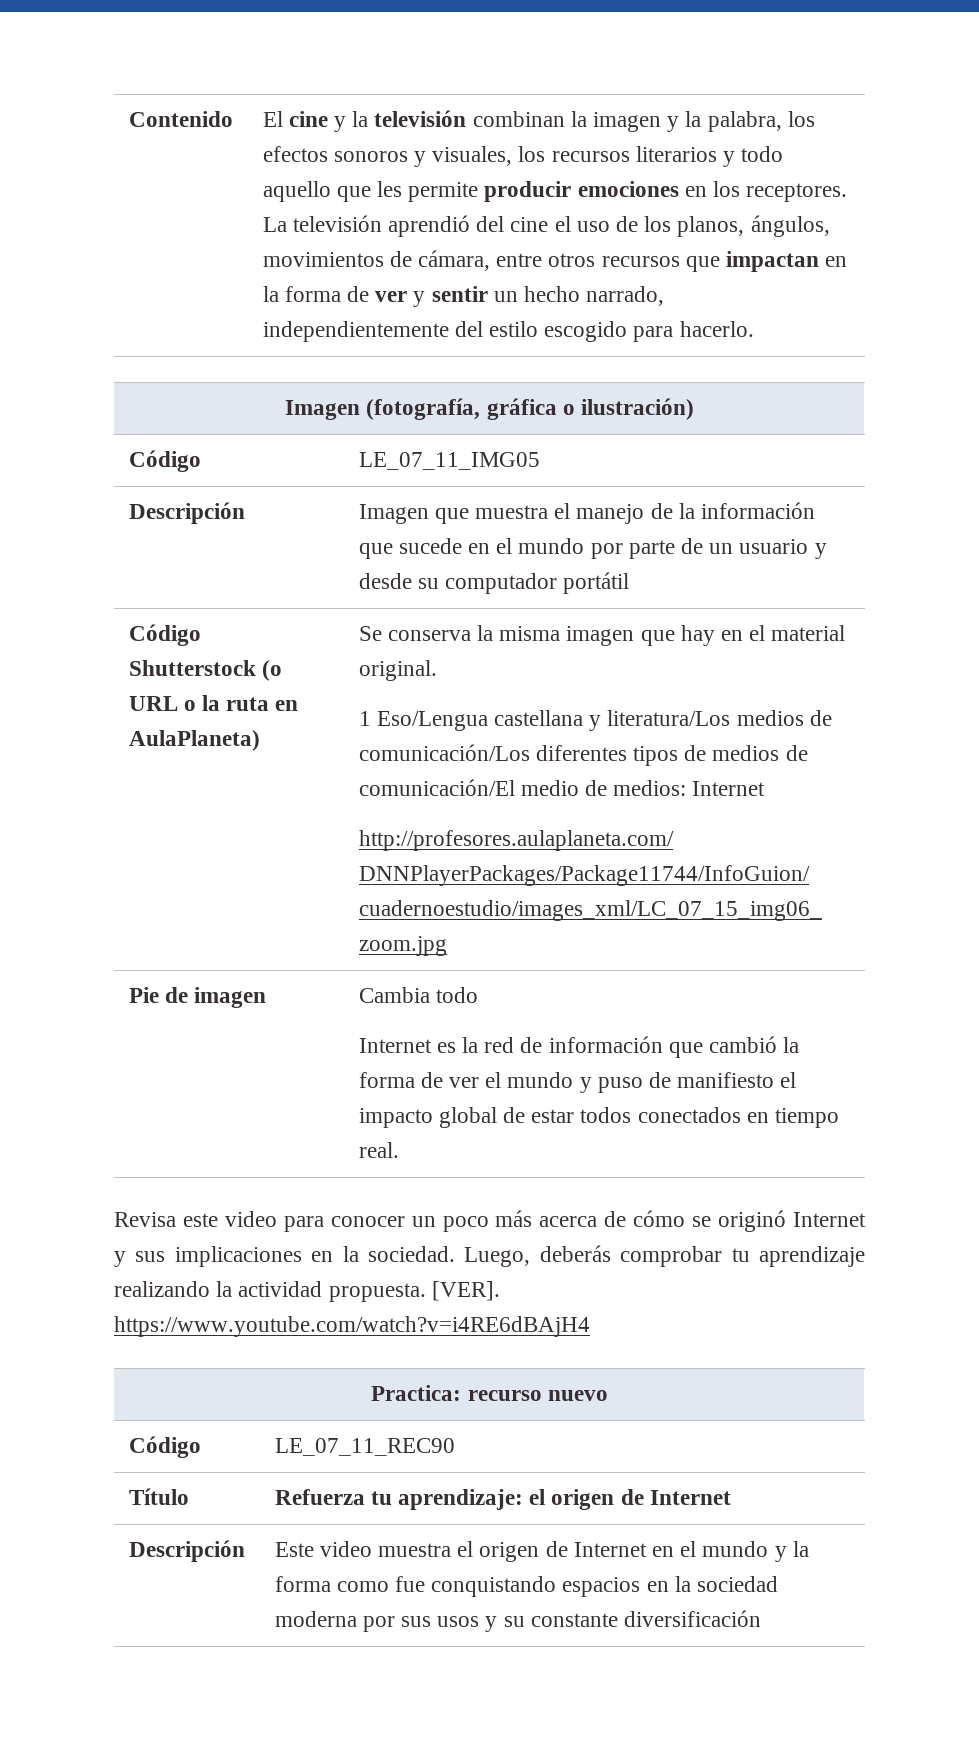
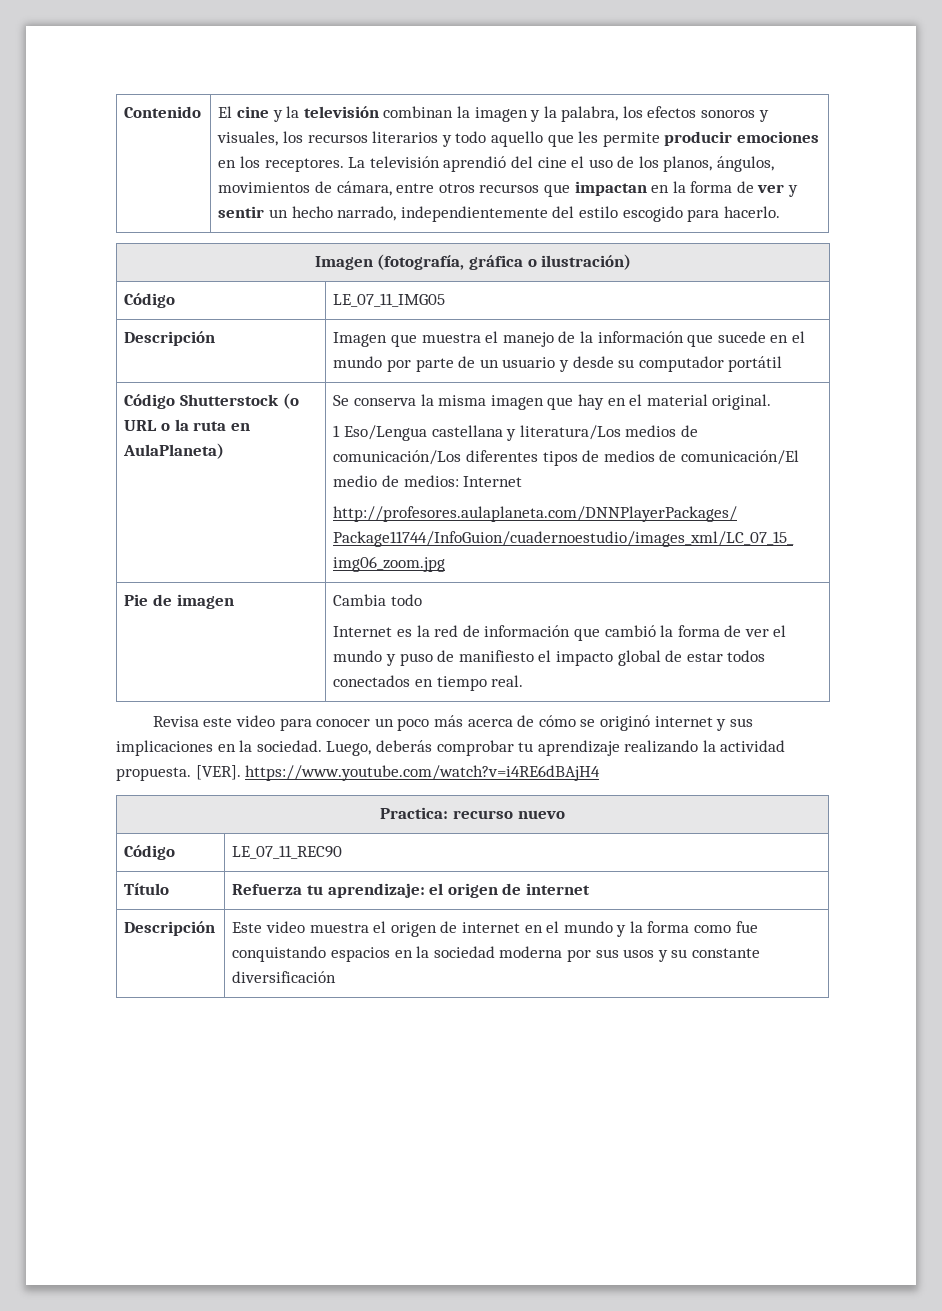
- Revisa este video para conocer un poco más acerca de cómo se originó Internet y sus implicaciones en la sociedad.
+ Revisa este video para conocer un poco más acerca de cómo se originó internet y sus implicaciones en la sociedad.
- Título | Refuerza tu aprendizaje: el origen de Internet
+ Título | Refuerza tu aprendizaje: el origen de internet
- Descripción | Este video muestra el origen de Internet en el mundo y la forma como fue conquistando espacios en la sociedad moderna por sus usos y su constante diversificación
+ Descripción | Este video muestra el origen de internet en el mundo y la forma como fue conquistando espacios en la sociedad moderna por sus usos y su constante diversificación

